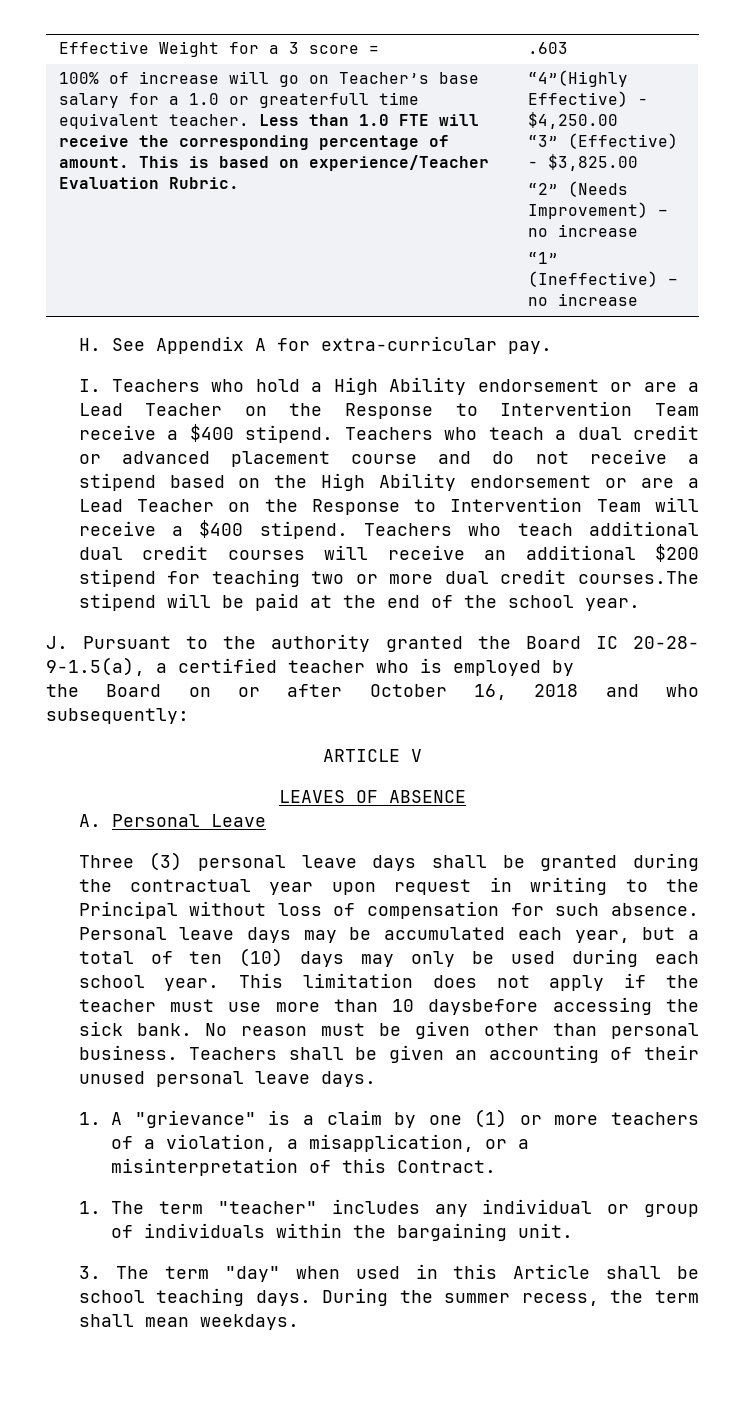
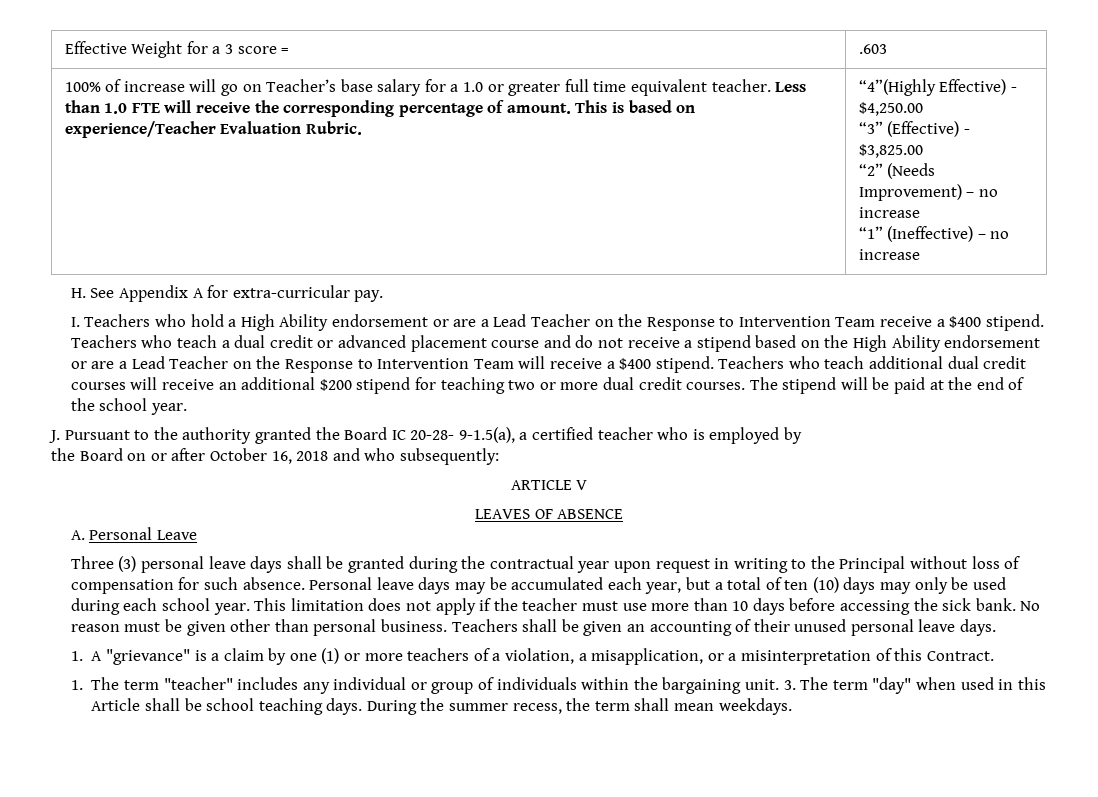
- 100% of increase will go on Teacher’s base salary for a 1.0 or greaterfull time equivalent teacher.
+ 100% of increase will go on Teacher’s base salary for a 1.0 or greater full time equivalent teacher.
- Teachers who teach additional dual credit courses will receive an additional $200 stipend for teaching two or more dual credit courses.The stipend will be paid at the end of the school year.
+ Teachers who teach additional dual credit courses will receive an additional $200 stipend for teaching two or more dual credit courses. The stipend will be paid at the end of the school year.
- This limitation does not apply if the teacher must use more than 10 daysbefore accessing the sick bank.
+ This limitation does not apply if the teacher must use more than 10 days before accessing the sick bank.
- 1. The term "teacher" includes any individual or group of individuals within the bargaining unit.
- 3. The term "day" when used in this Article shall be school teaching days.
+ 1. The term "teacher" includes any individual or group of individuals within the bargaining unit. 3. The term "day" when used in this Article shall be school teaching days.

